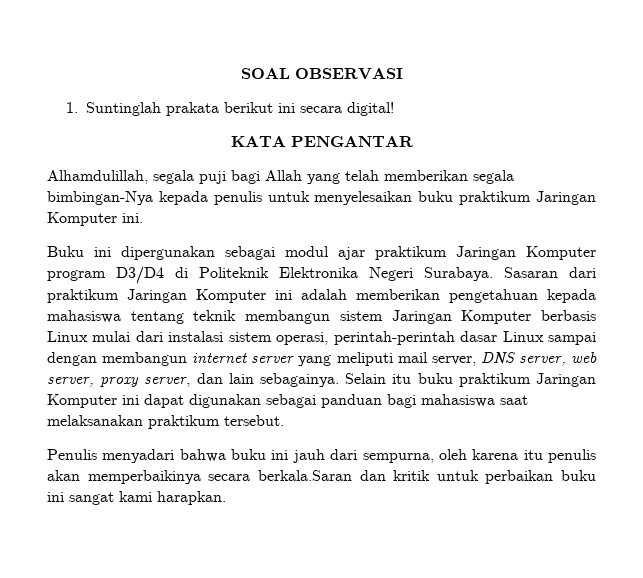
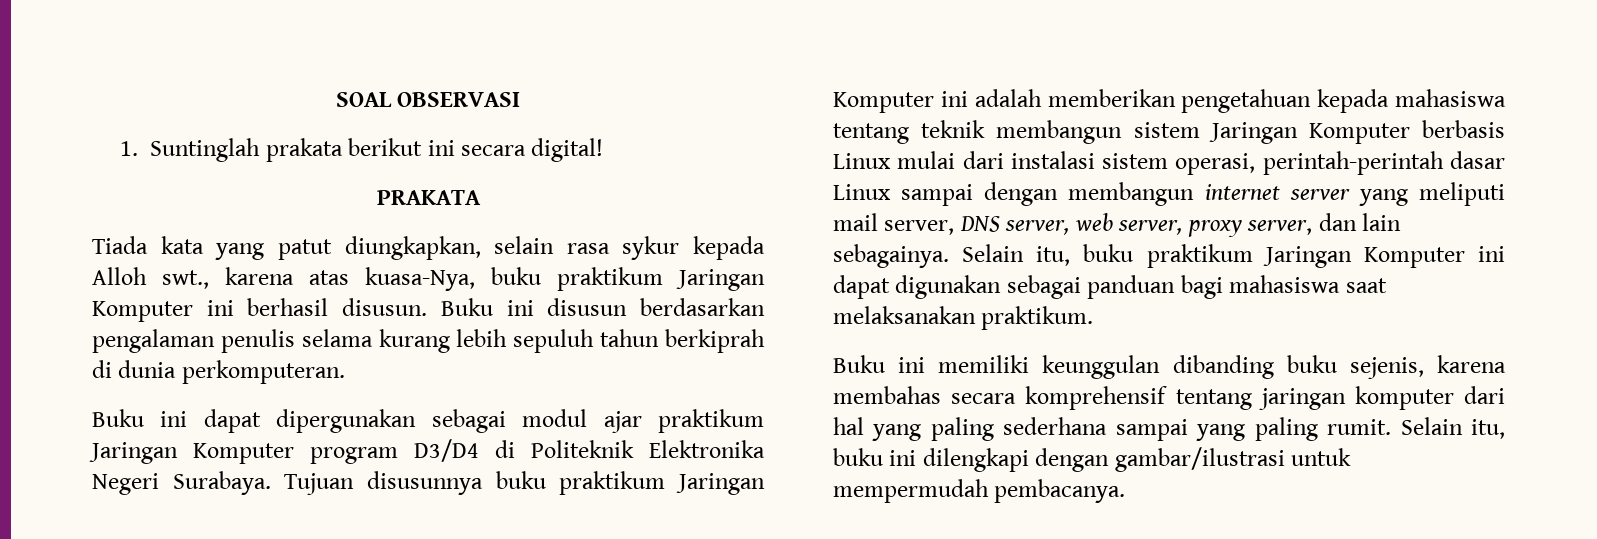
- KATA PENGANTAR
- Alhamdulillah, segala puji bagi Allah yang telah memberikan segala bimbingan-Nya kepada penulis untuk menyelesaikan buku praktikum Jaringan Komputer ini.
- Buku ini dipergunakan sebagai modul ajar praktikum Jaringan Komputer program D3/D4 di Politeknik Elektronika Negeri Surabaya.
+ PRAKATA
+ Tiada kata yang patut diungkapkan, selain rasa sykur kepada Alloh swt., karena atas kuasa-Nya, buku praktikum Jaringan Komputer ini berhasil disusun. Buku ini disusun berdasarkan pengalaman penulis selama kurang lebih sepuluh tahun berkiprah di dunia perkomputeran.
+ Buku ini dapat dipergunakan sebagai modul ajar praktikum Jaringan Komputer program D3/D4 di Politeknik Elektronika Negeri Surabaya.
- Sasaran dari praktikum Jaringan Komputer ini adalah memberikan pengetahuan kepada mahasiswa tentang teknik membangun sistem Jaringan Komputer berbasis Linux mulai dari instalasi sistem operasi, perintah-perintah dasar Linux sampai dengan membangun internet server yang meliputi mail server, DNS server, web server, proxy server, dan lain sebagainya.
+ Tujuan disusunnya buku praktikum Jaringan Komputer ini adalah memberikan pengetahuan kepada mahasiswa tentang teknik membangun sistem Jaringan Komputer berbasis Linux mulai dari instalasi sistem operasi, perintah-perintah dasar Linux sampai dengan membangun internet server yang meliputi mail server, DNS server, web server, proxy server, dan lain sebagainya.
- Selain itu buku praktikum Jaringan Komputer ini dapat digunakan sebagai panduan bagi mahasiswa saat melaksanakan praktikum tersebut.
- Penulis menyadari bahwa buku ini jauh dari sempurna, oleh karena itu penulis akan memperbaikinya secara berkala.Saran dan kritik untuk perbaikan buku ini sangat kami harapkan.
+ Selain itu, buku praktikum Jaringan Komputer ini dapat digunakan sebagai panduan bagi mahasiswa saat melaksanakan praktikum.
+ Buku ini memiliki keunggulan dibanding buku sejenis, karena membahas secara komprehensif tentang jaringan komputer dari hal yang paling sederhana sampai yang paling rumit. Selain itu, buku ini dilengkapi dengan gambar/ilustrasi untuk mempermudah pembacanya.

